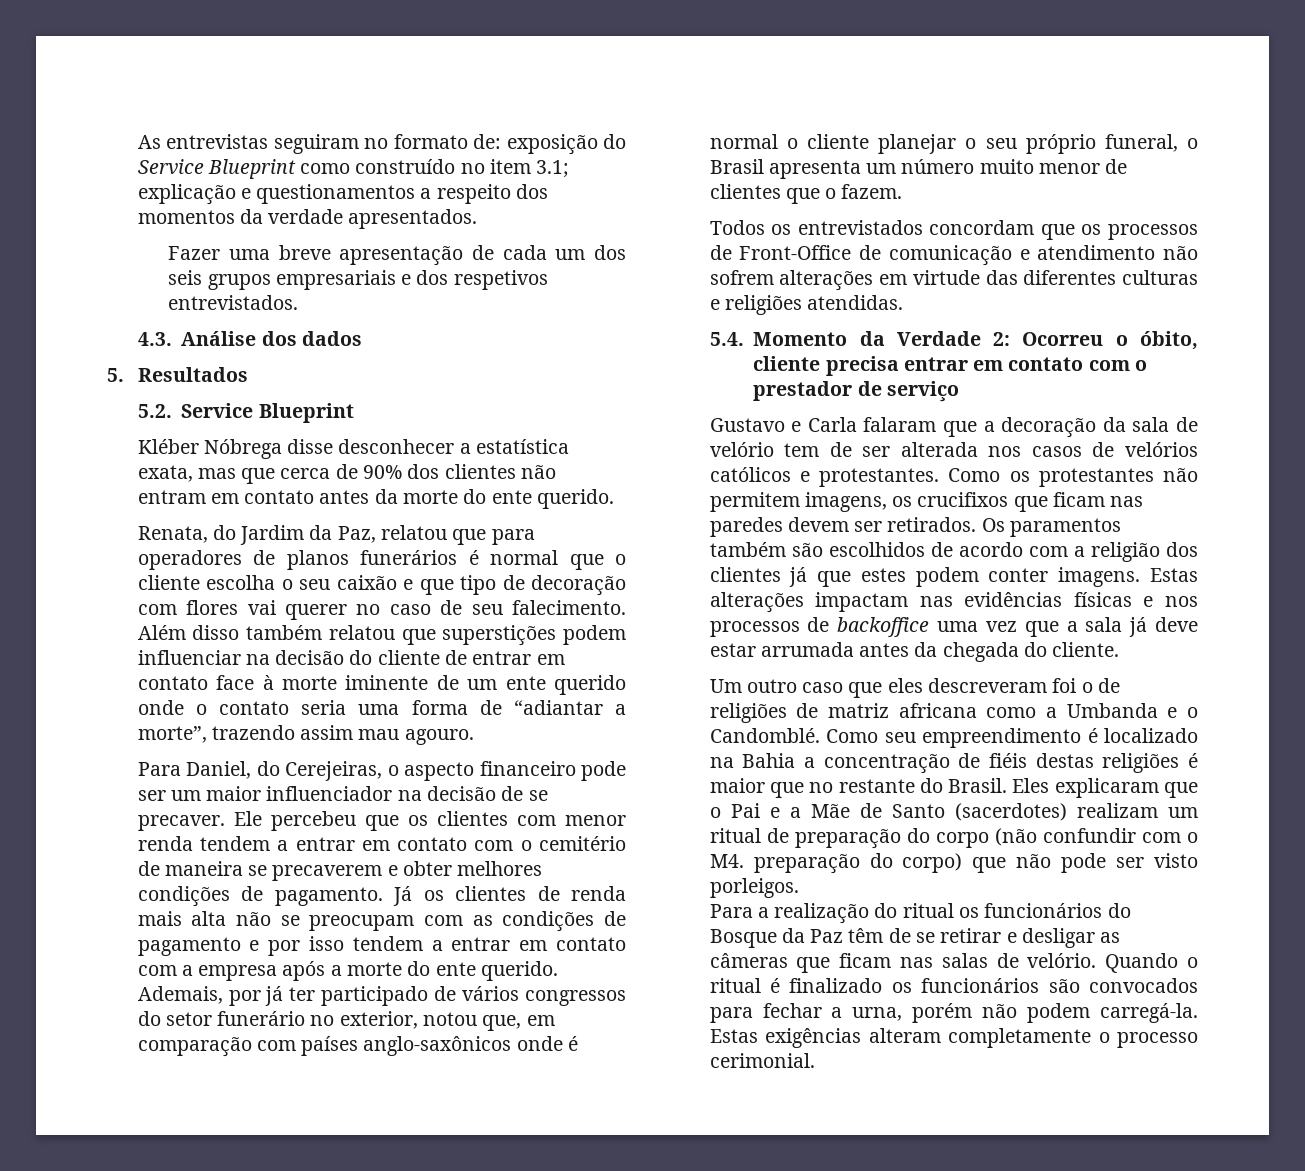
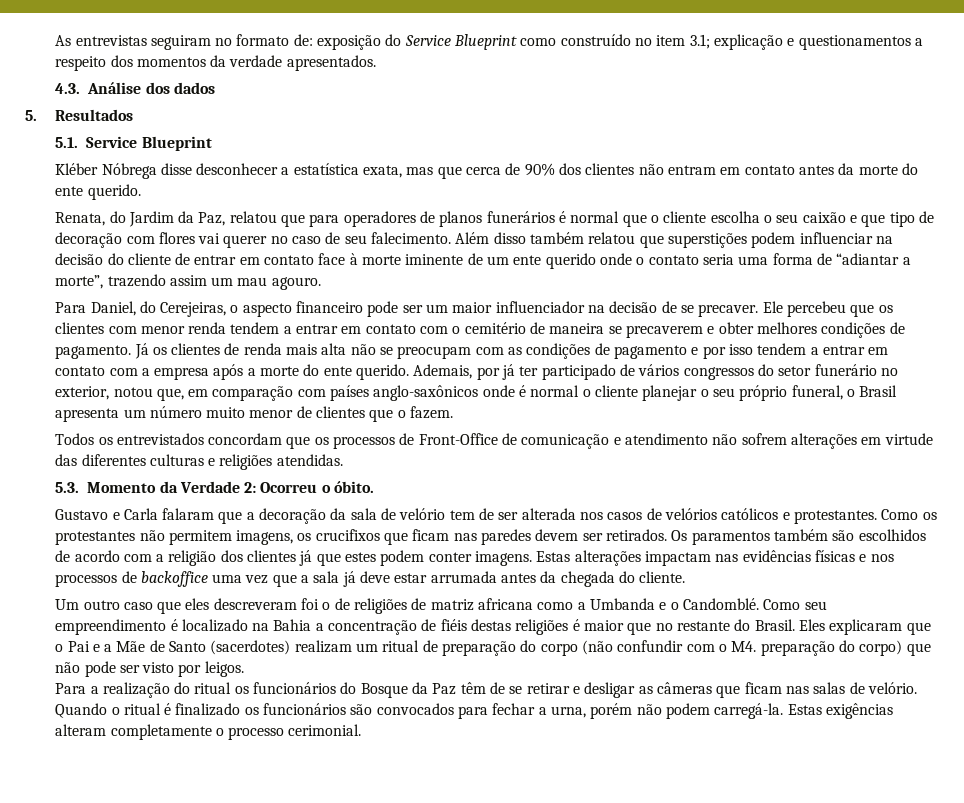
- Fazer uma breve apresentação de cada um dos seis grupos empresariais e dos respetivos entrevistados.
- 5.2. Service Blueprint
+ 5.1. Service Blueprint
- Além disso também relatou que superstições podem influenciar na decisão do cliente de entrar em contato face à morte iminente de um ente querido onde o contato seria uma forma de “adiantar a morte”, trazendo assim mau agouro.
+ Além disso também relatou que superstições podem influenciar na decisão do cliente de entrar em contato face à morte iminente de um ente querido onde o contato seria uma forma de “adiantar a morte”, trazendo assim um mau agouro.
- 5.4. Momento da Verdade 2: Ocorreu o óbito, cliente precisa entrar em contato com o prestador de serviço
+ 5.3. Momento da Verdade 2: Ocorreu o óbito.
- Eles explicaram que o Pai e a Mãe de Santo (sacerdotes) realizam um ritual de preparação do corpo (não confundir com o M4. preparação do corpo) que não pode ser visto porleigos.
+ Eles explicaram que o Pai e a Mãe de Santo (sacerdotes) realizam um ritual de preparação do corpo (não confundir com o M4. preparação do corpo) que não pode ser visto por leigos.

